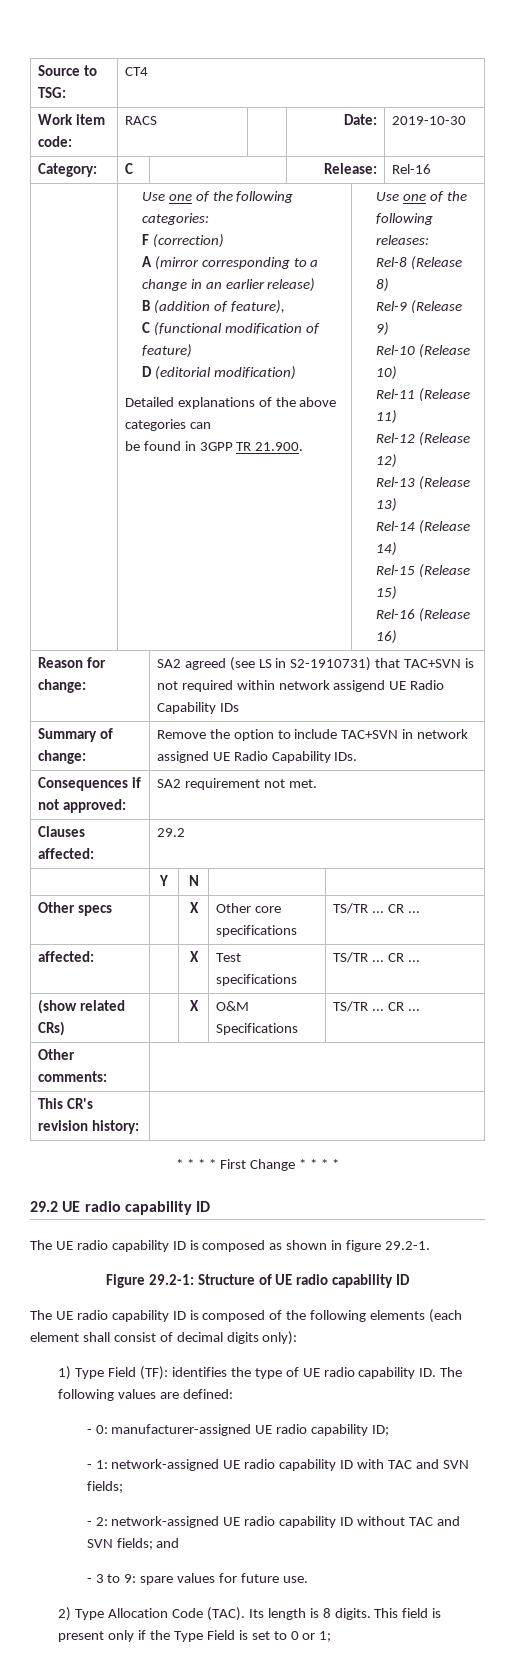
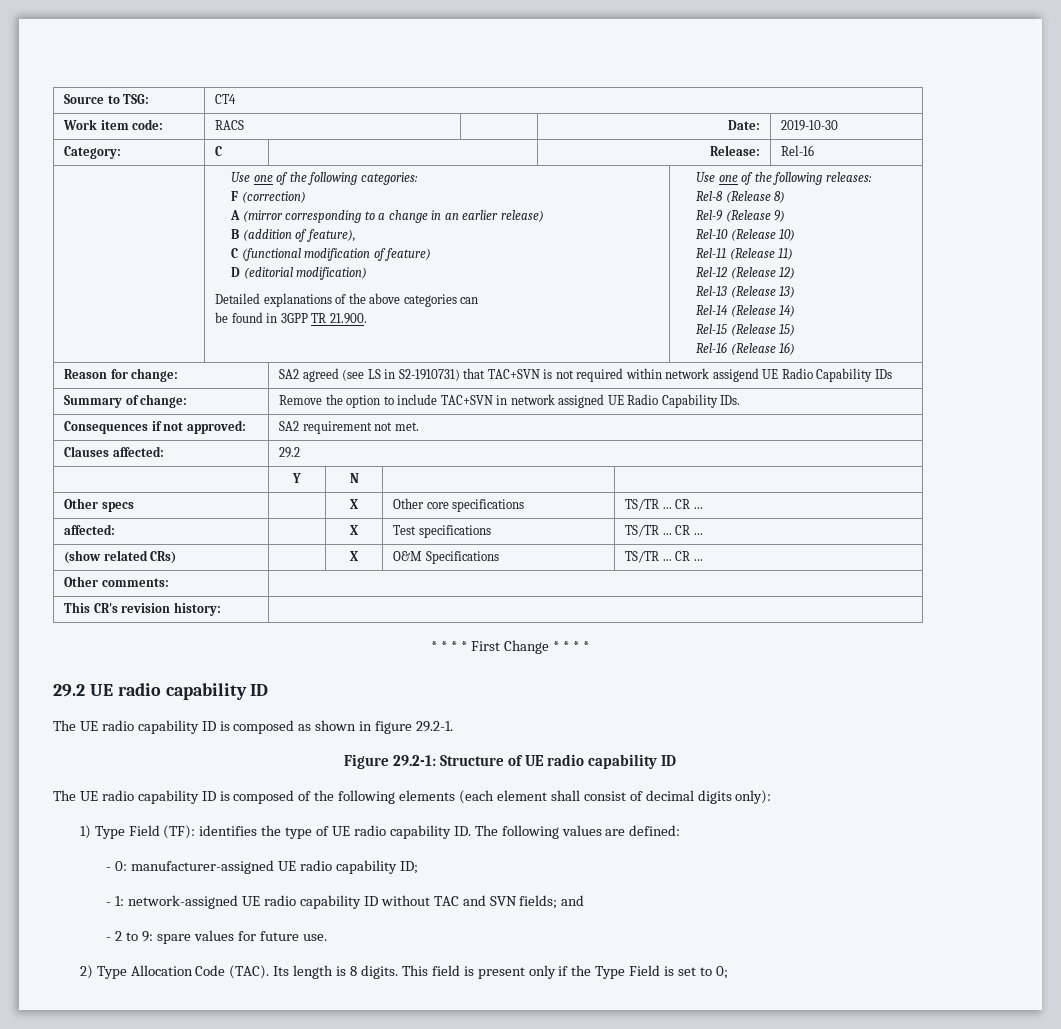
- - 1: network-assigned UE radio capability ID with TAC and SVN fields;
- - 2: network-assigned UE radio capability ID without TAC and SVN fields; and
+ - 1: network-assigned UE radio capability ID without TAC and SVN fields; and
- - 3 to 9: spare values for future use.
+ - 2 to 9: spare values for future use.
- This field is present only if the Type Field is set to 0 or 1;
+ This field is present only if the Type Field is set to 0;

